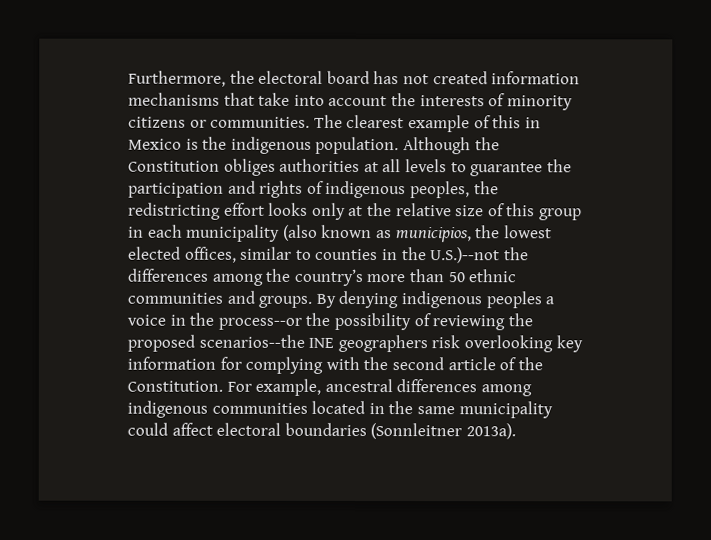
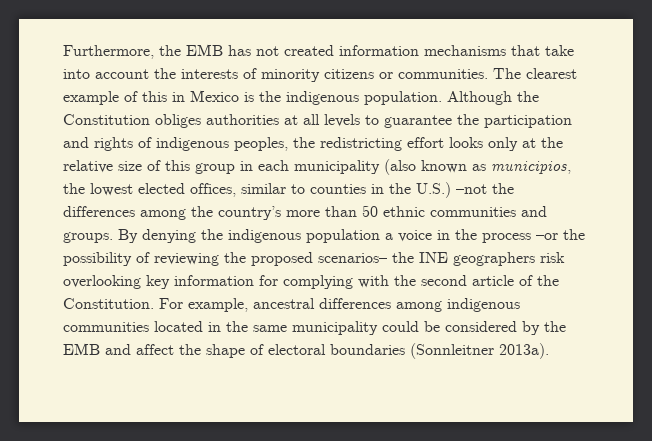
- Furthermore, the electoral board has not created information mechanisms that take into account the interests of minority citizens or communities.
+ Furthermore, the EMB has not created information mechanisms that take into account the interests of minority citizens or communities.
- Although the Constitution obliges authorities at all levels to guarantee the participation and rights of indigenous peoples, the redistricting effort looks only at the relative size of this group in each municipality (also known as municipios, the lowest elected offices, similar to counties in the U.S.)--not the differences among the country’s more than 50 ethnic communities and groups.
+ Although the Constitution obliges authorities at all levels to guarantee the participation and rights of indigenous peoples, the redistricting effort looks only at the relative size of this group in each municipality (also known as municipios, the lowest elected offices, similar to counties in the U.S.) –not the differences among the country’s more than 50 ethnic communities and groups.
- By denying indigenous peoples a voice in the process--or the possibility of reviewing the proposed scenarios--the INE geographers risk overlooking key information for complying with the second article of the Constitution.
+ By denying the indigenous population a voice in the process –or the possibility of reviewing the proposed scenarios– the INE geographers risk overlooking key information for complying with the second article of the Constitution.
- For example, ancestral differences among indigenous communities located in the same municipality could affect electoral boundaries (Sonnleitner 2013a).
+ For example, ancestral differences among indigenous communities located in the same municipality could be considered by the EMB and affect the shape of electoral boundaries (Sonnleitner 2013a).

